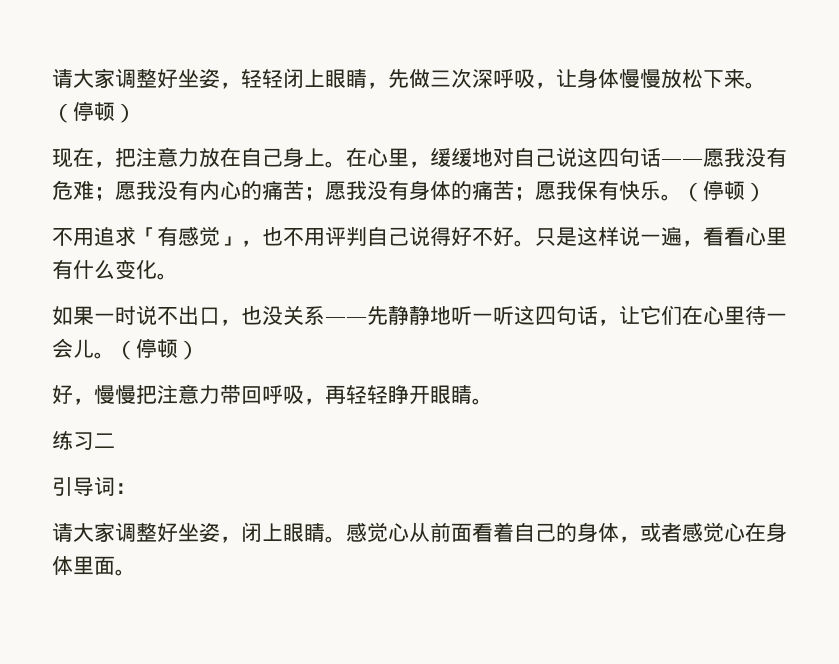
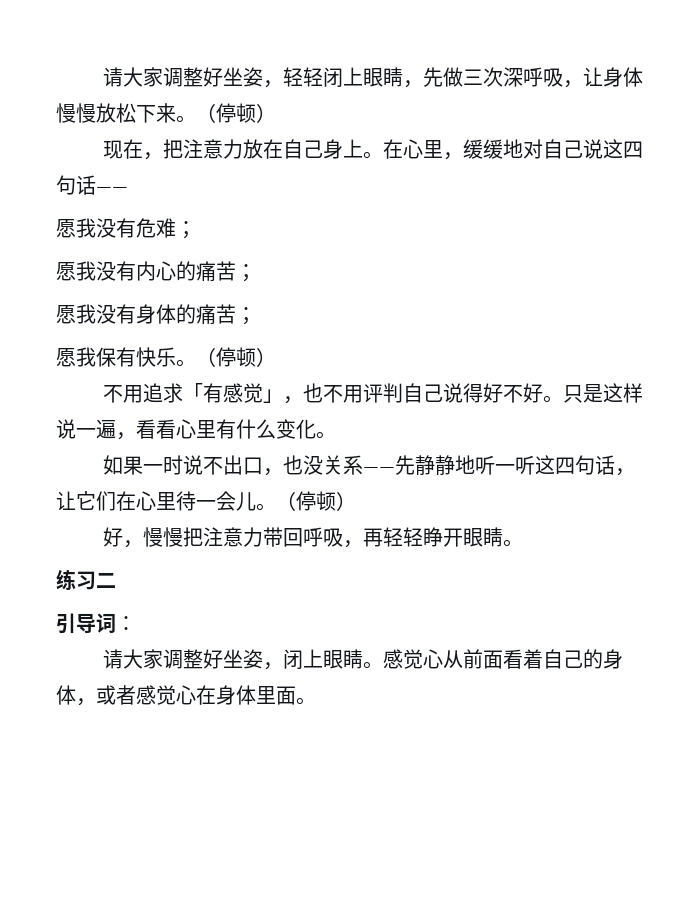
- 在心里，缓缓地对自己说这四句话——愿我没有危难；愿我没有内心的痛苦；愿我没有身体的痛苦；愿我保有快乐。
+ 在心里，缓缓地对自己说这四句话——
+ 愿我没有危难；
+ 愿我没有内心的痛苦；
+ 愿我没有身体的痛苦；
+ 愿我保有快乐。

